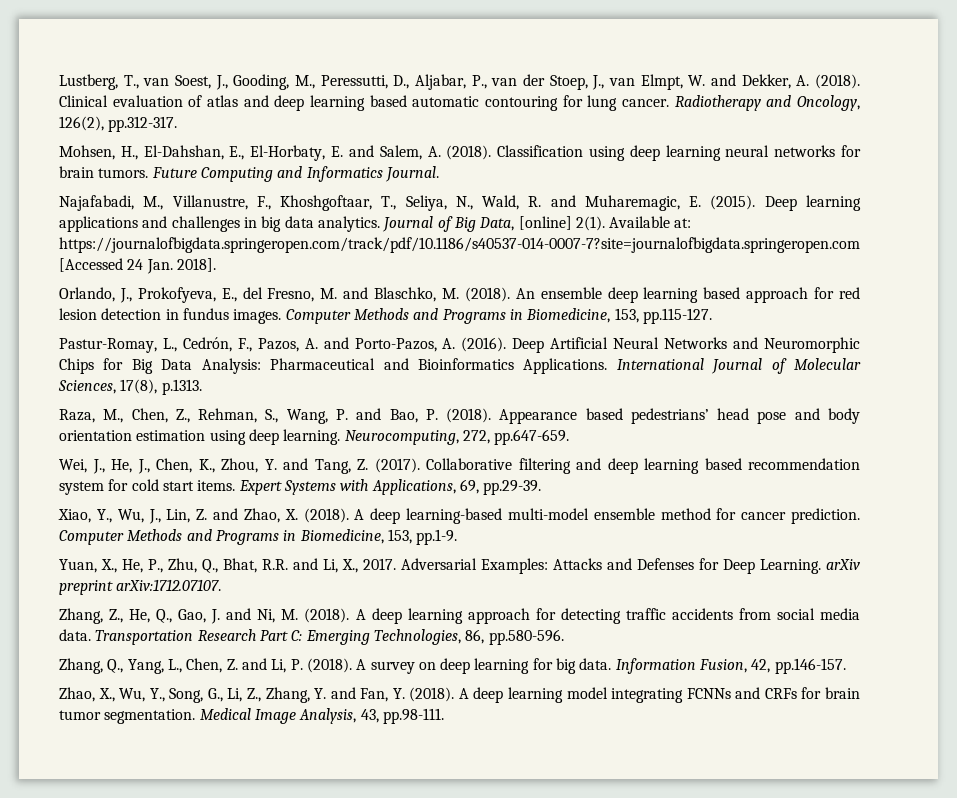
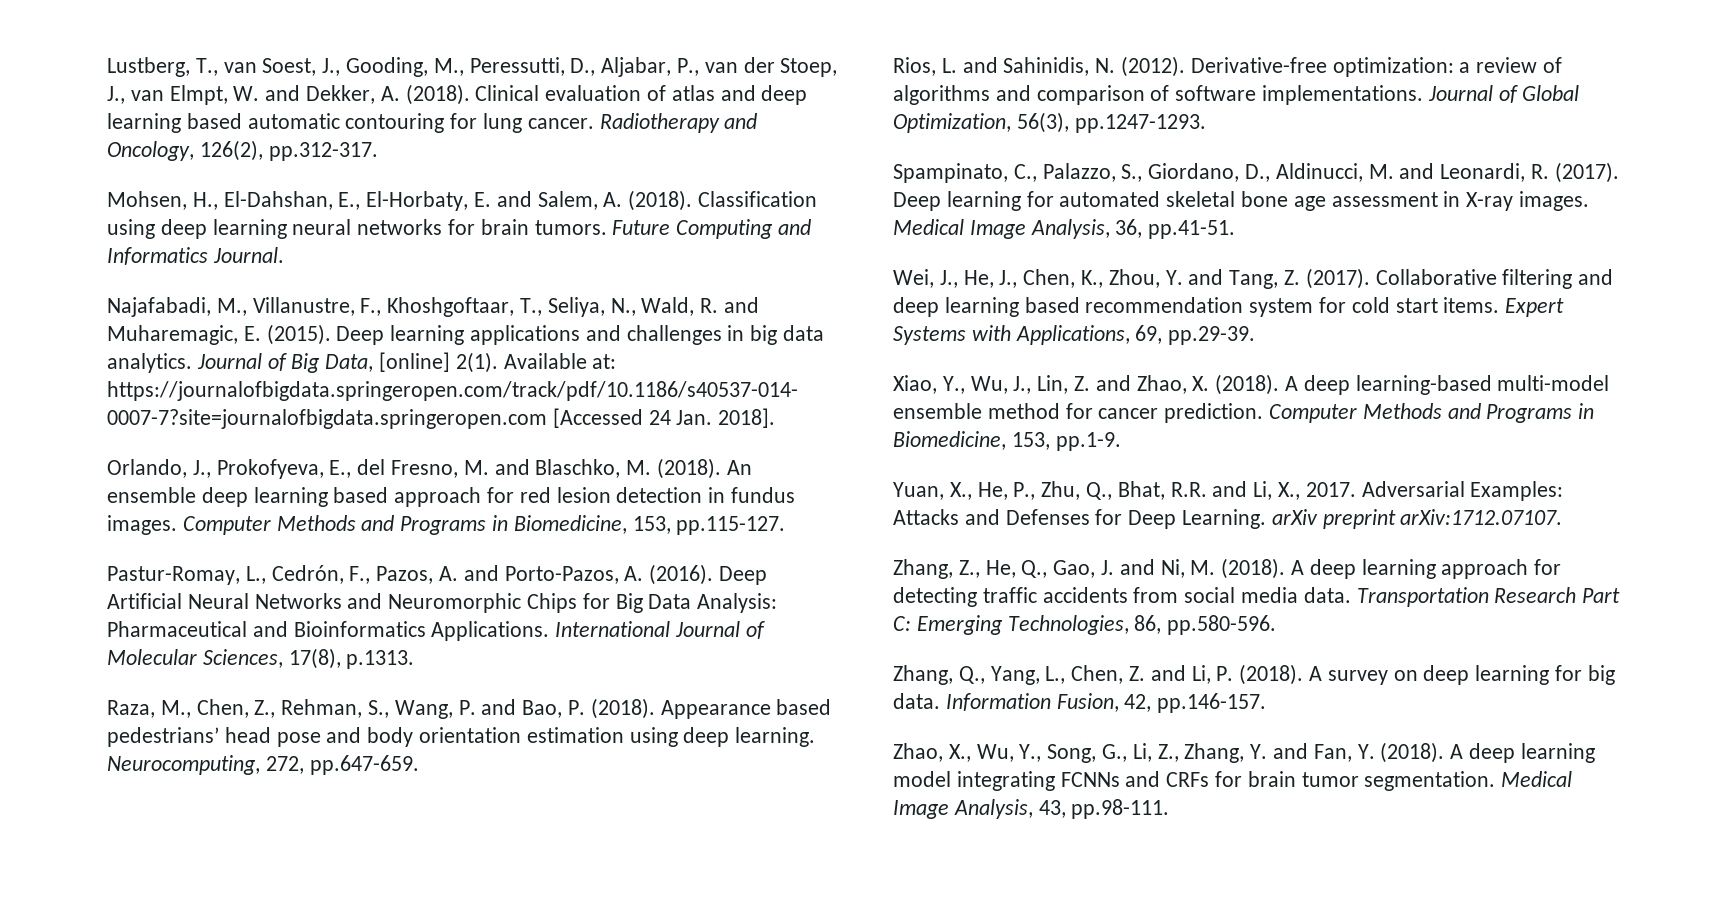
+ Rios, L. and Sahinidis, N. (2012). Derivative-free optimization: a review of algorithms and comparison of software implementations. Journal of Global Optimization, 56(3), pp.1247-1293.
+ Spampinato, C., Palazzo, S., Giordano, D., Aldinucci, M. and Leonardi, R. (2017). Deep learning for automated skeletal bone age assessment in X-ray images. Medical Image Analysis, 36, pp.41-51.

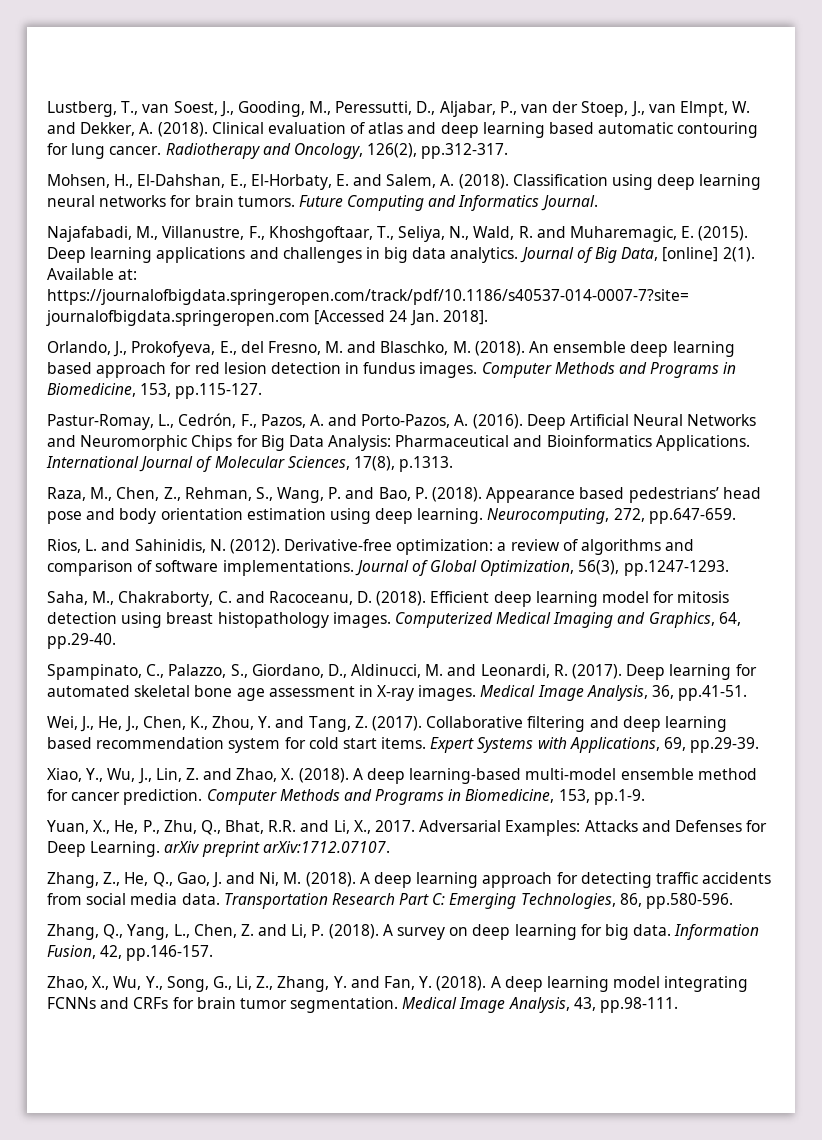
+ Saha, M., Chakraborty, C. and Racoceanu, D. (2018). Efficient deep learning model for mitosis detection using breast histopathology images. Computerized Medical Imaging and Graphics, 64, pp.29-40.

